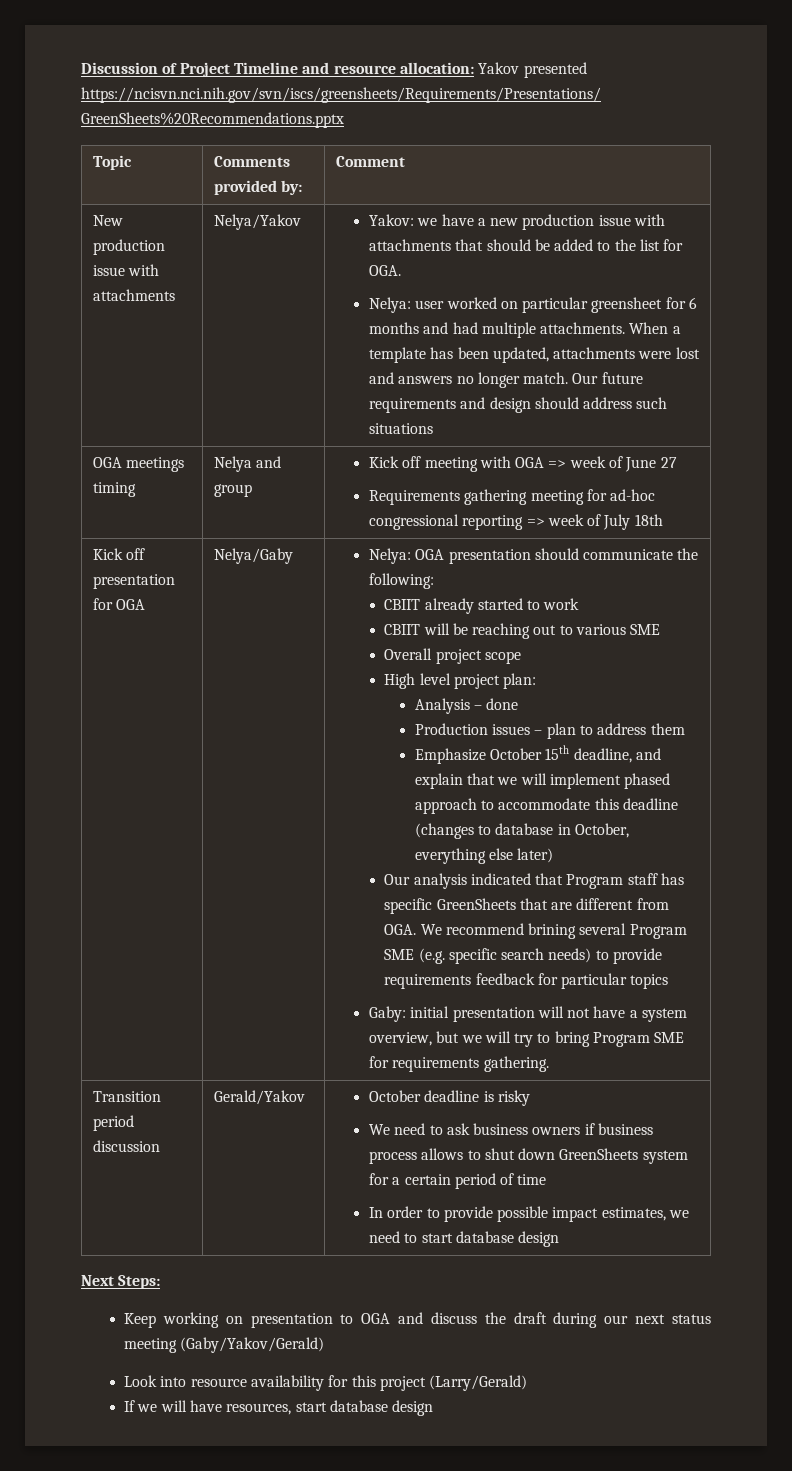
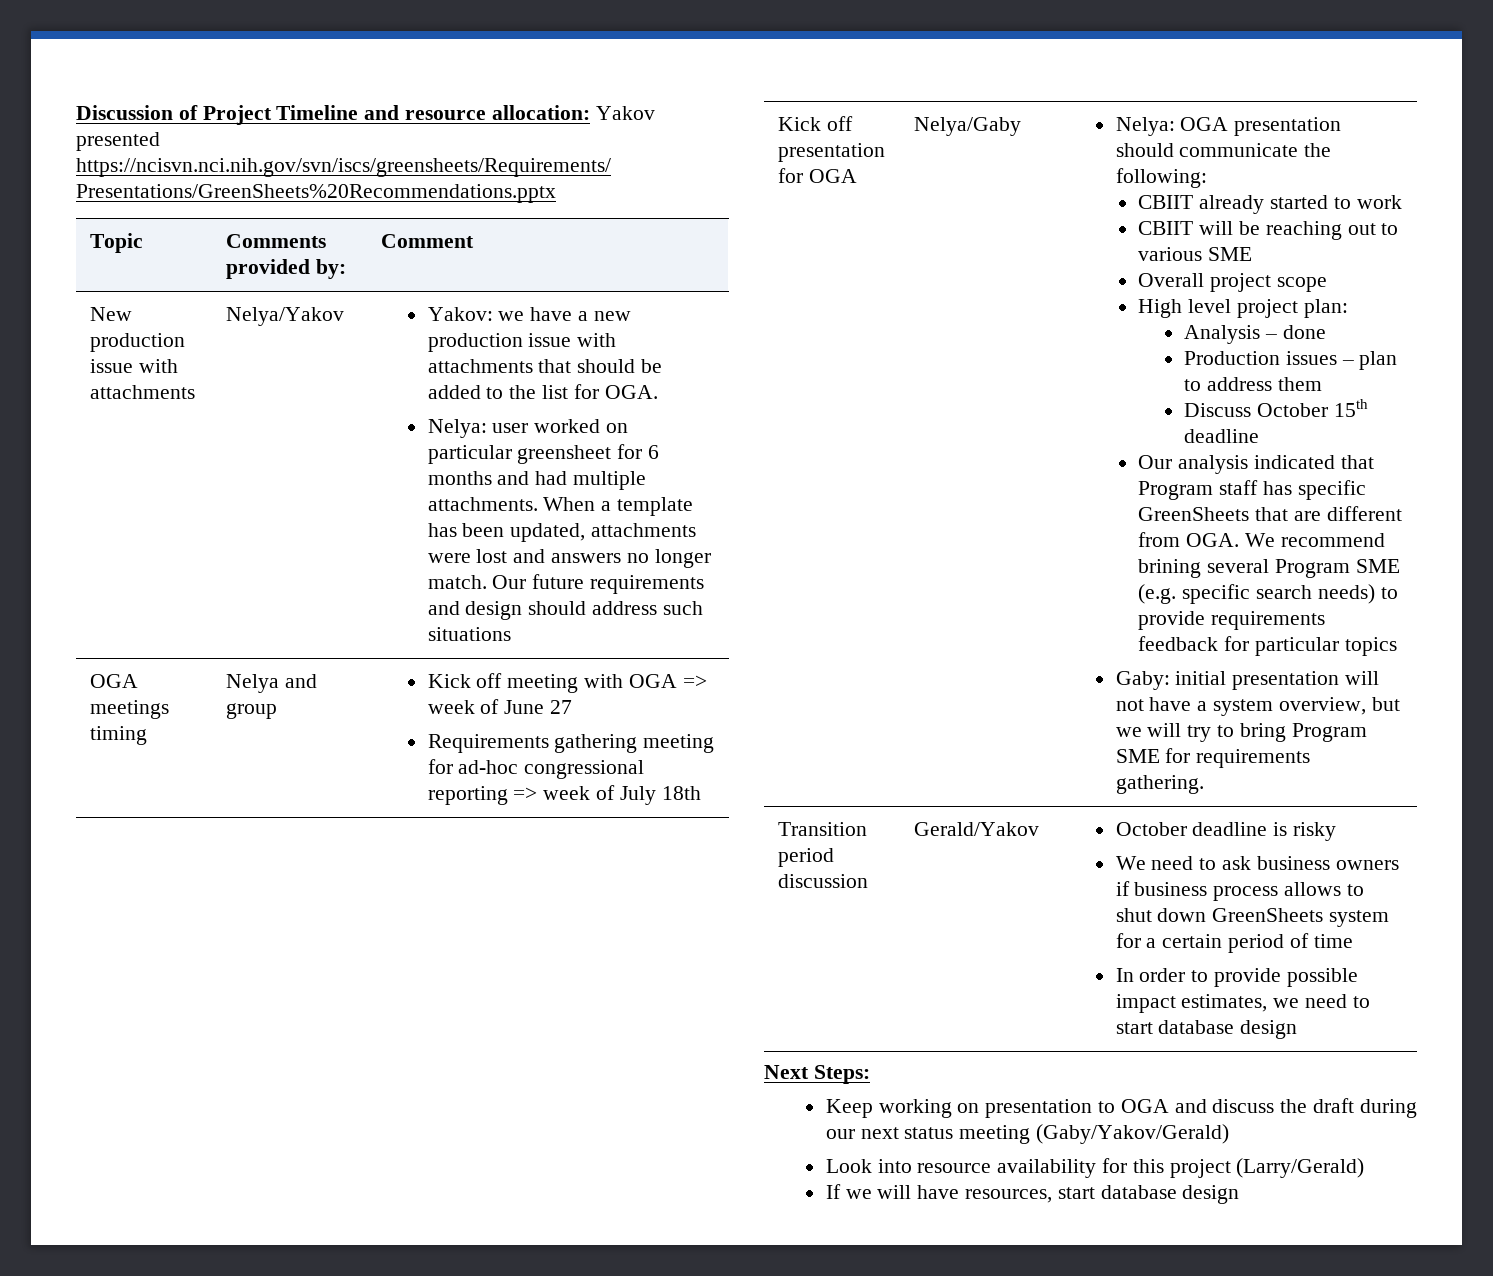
- Emphasize October 15th deadline, and explain that we will implement phased approach to accommodate this deadline (changes to database in October, everything else later)
+ Discuss October 15th deadline

